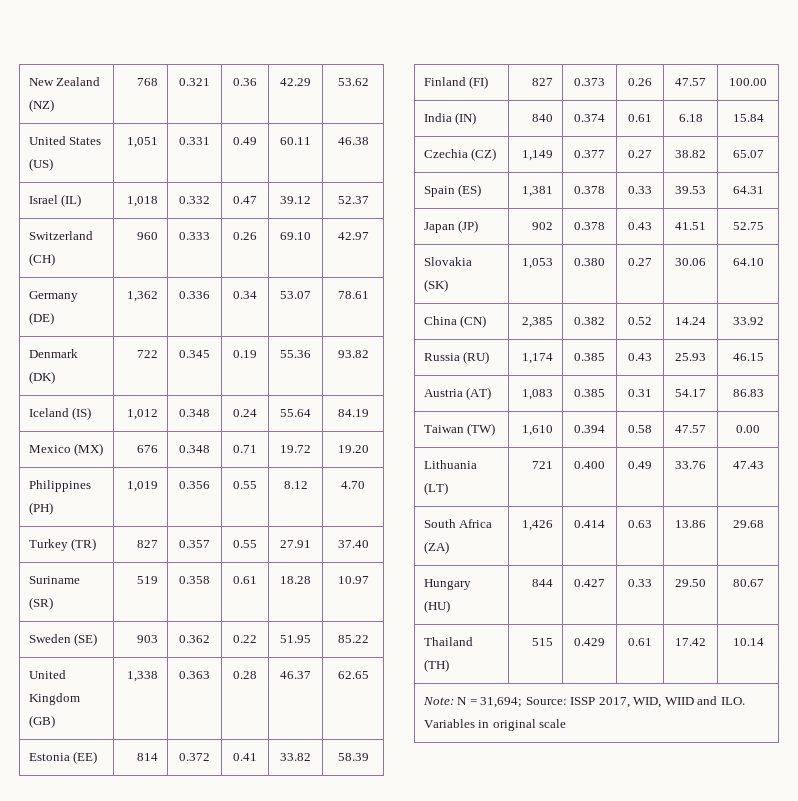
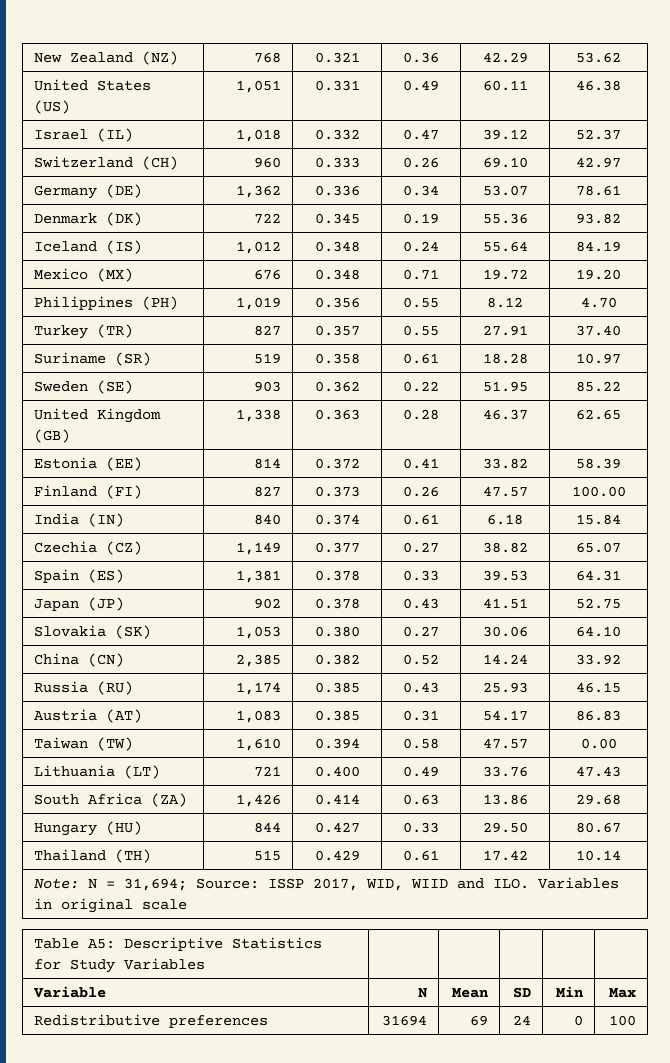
+ Table A5: Descriptive Statistics for Study Variables | | | | |
+ Variable | N | Mean | SD | Min | Max
+ Redistributive preferences | 31694 | 69 | 24 | 0 | 100

